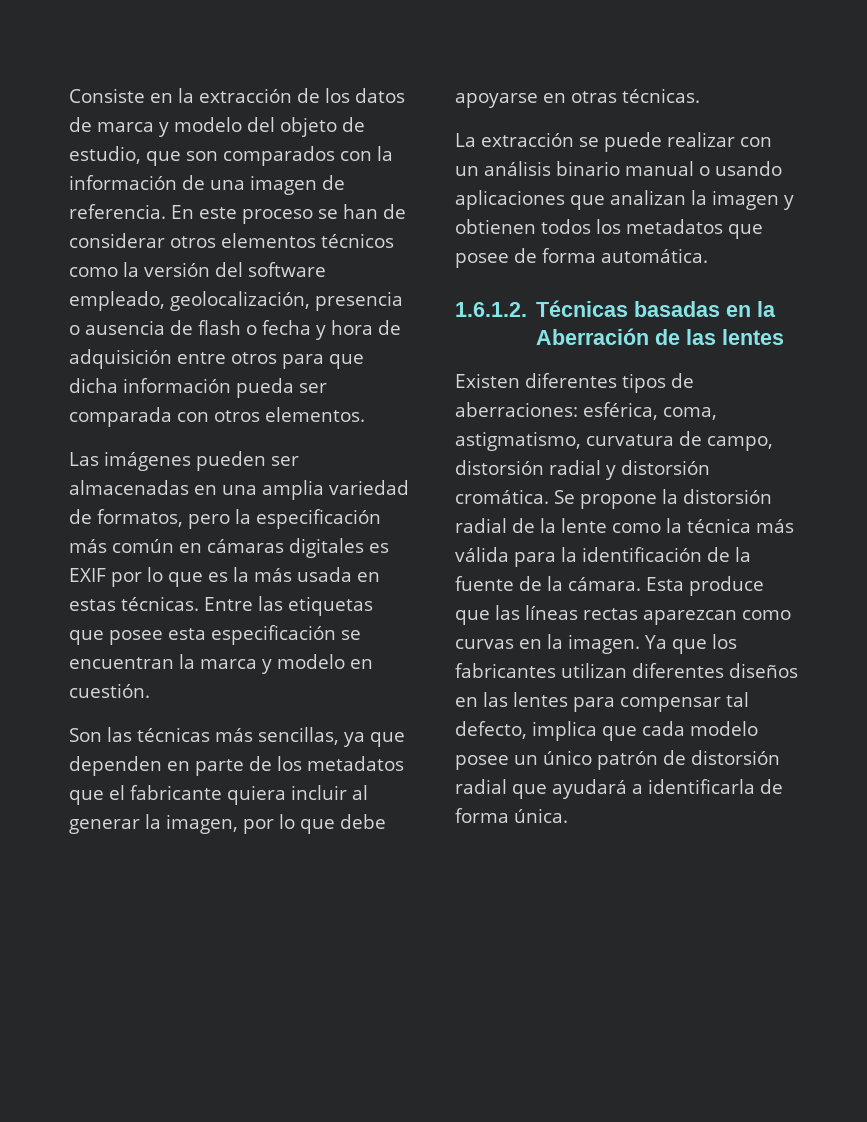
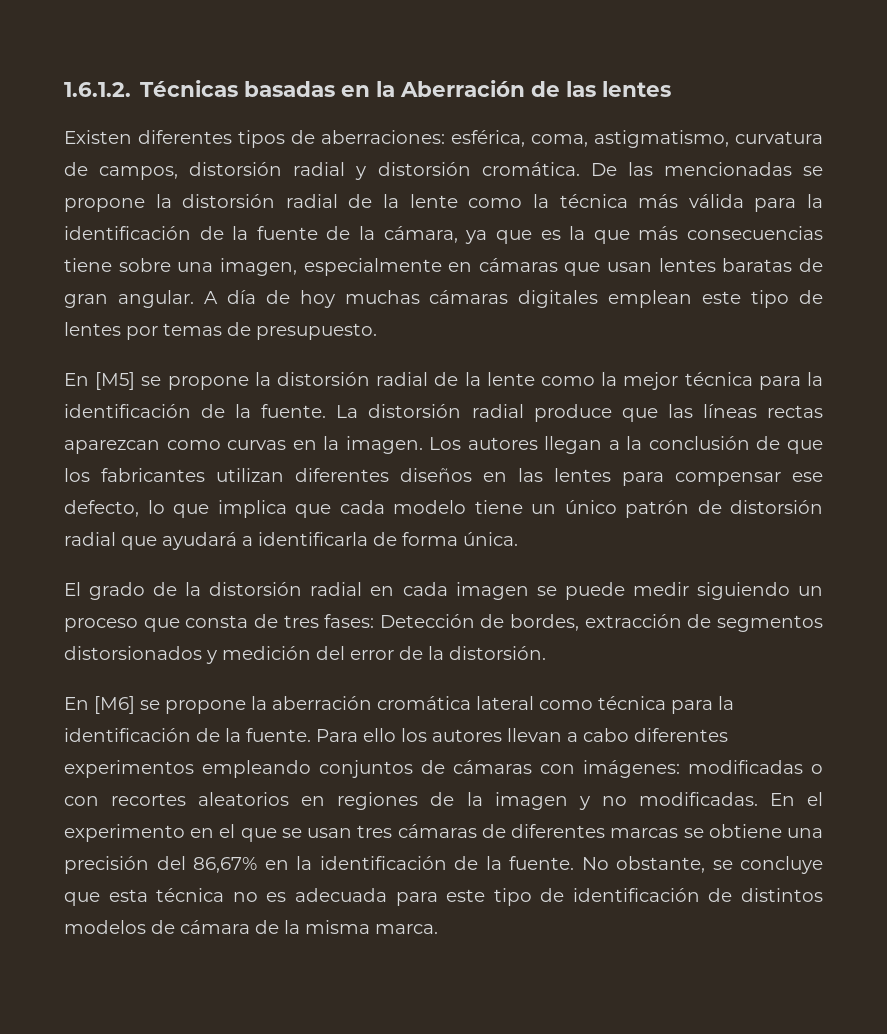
- Consiste en la extracción de los datos de marca y modelo del objeto de estudio, que son comparados con la información de una imagen de referencia. En este proceso se han de considerar otros elementos técnicos como la versión del software empleado, geolocalización, presencia o ausencia de flash o fecha y hora de adquisición entre otros para que dicha información pueda ser comparada con otros elementos.
- Las imágenes pueden ser almacenadas en una amplia variedad de formatos, pero la especificación más común en cámaras digitales es EXIF por lo que es la más usada en estas técnicas. Entre las etiquetas que posee esta especificación se encuentran la marca y modelo en cuestión.
- Son las técnicas más sencillas, ya que dependen en parte de los metadatos que el fabricante quiera incluir al generar la imagen, por lo que debe apoyarse en otras técnicas.
- La extracción se puede realizar con un análisis binario manual o usando aplicaciones que analizan la imagen y obtienen todos los metadatos que posee de forma automática.
- Existen diferentes tipos de aberraciones: esférica, coma, astigmatismo, curvatura de campo, distorsión radial y distorsión cromática.
+ Existen diferentes tipos de aberraciones: esférica, coma, astigmatismo, curvatura de campos, distorsión radial y distorsión cromática.
- Se propone la distorsión radial de la lente como la técnica más válida para la identificación de la fuente de la cámara. Esta produce que las líneas rectas aparezcan como curvas en la imagen.
+ De las mencionadas se propone la distorsión radial de la lente como la técnica más válida para la identificación de la fuente de la cámara, ya que es la que más consecuencias tiene sobre una imagen, especialmente en cámaras que usan lentes baratas de gran angular. A día de hoy muchas cámaras digitales emplean este tipo de lentes por temas de presupuesto.
+ En [M5] se propone la distorsión radial de la lente como la mejor técnica para la identificación de la fuente. La distorsión radial produce que las líneas rectas aparezcan como curvas en la imagen.
- Ya que los fabricantes utilizan diferentes diseños en las lentes para compensar tal defecto, implica que cada modelo posee un único patrón de distorsión radial que ayudará a identificarla de forma única.
+ Los autores llegan a la conclusión de que los fabricantes utilizan diferentes diseños en las lentes para compensar ese defecto, lo que implica que cada modelo tiene un único patrón de distorsión radial que ayudará a identificarla de forma única.
+ El grado de la distorsión radial en cada imagen se puede medir siguiendo un proceso que consta de tres fases: Detección de bordes, extracción de segmentos distorsionados y medición del error de la distorsión.
+ En [M6] se propone la aberración cromática lateral como técnica para la identificación de la fuente. Para ello los autores llevan a cabo diferentes experimentos empleando conjuntos de cámaras con imágenes: modificadas o con recortes aleatorios en regiones de la imagen y no modificadas. En el experimento en el que se usan tres cámaras de diferentes marcas se obtiene una precisión del 86,67% en la identificación de la fuente. No obstante, se concluye que esta técnica no es adecuada para este tipo de identificación de distintos modelos de cámara de la misma marca.

